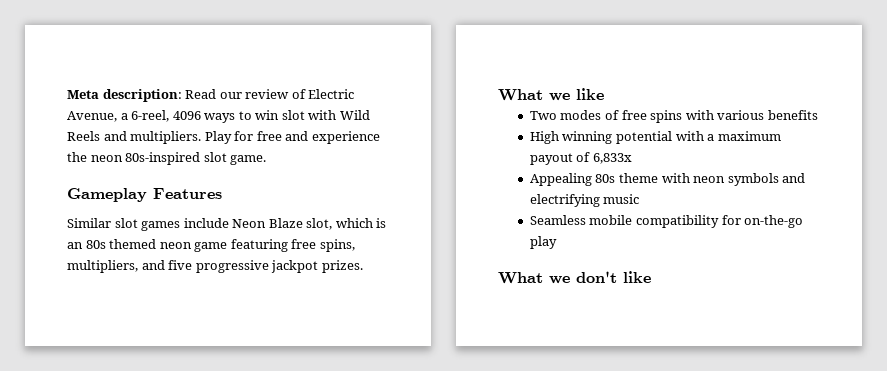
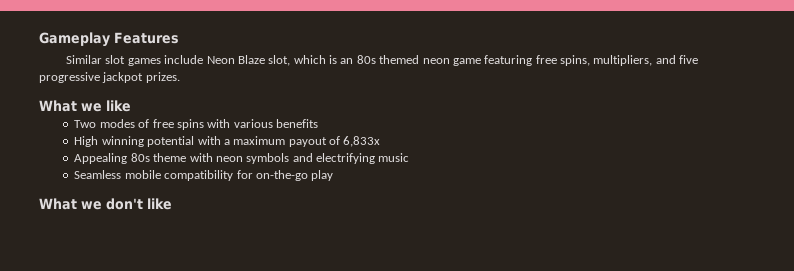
- Meta description: Read our review of Electric Avenue, a 6-reel, 4096 ways to win slot with Wild Reels and multipliers. Play for free and experience the neon 80s-inspired slot game.

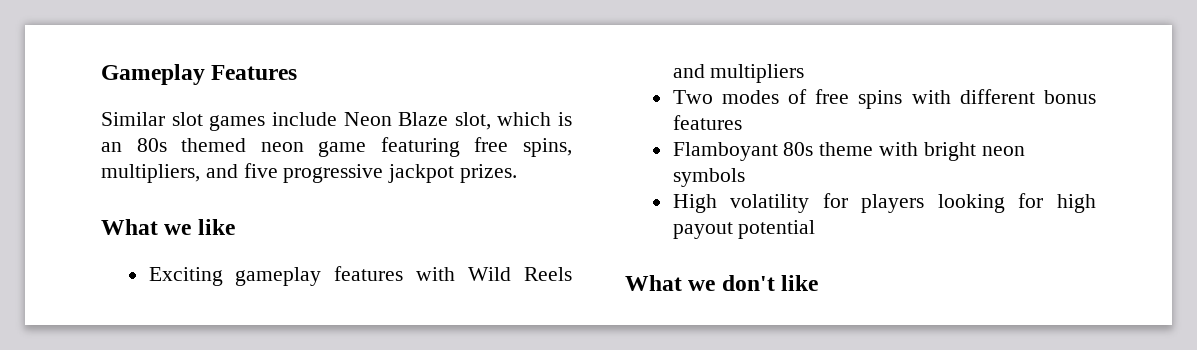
+ Exciting gameplay features with Wild Reels and multipliers
- Two modes of free spins with various benefits
- High winning potential with a maximum payout of 6,833x
- Appealing 80s theme with neon symbols and electrifying music
- Seamless mobile compatibility for on-the-go play
+ Two modes of free spins with different bonus features
+ Flamboyant 80s theme with bright neon symbols
+ High volatility for players looking for high payout potential

